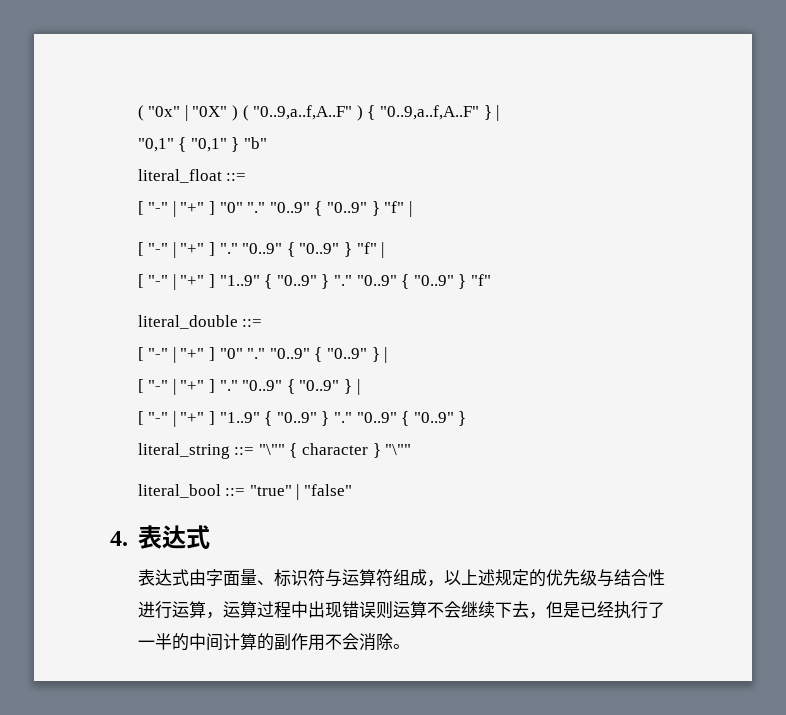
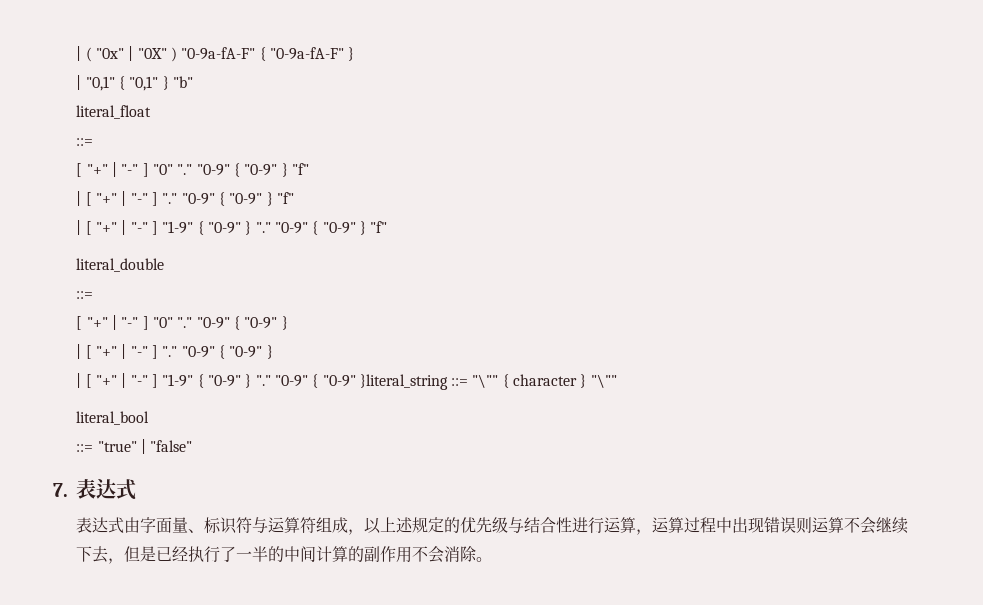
- ( "0x" | "0X" ) ( "0..9,a..f,A..F" ) { "0..9,a..f,A..F" } |
- "0,1" { "0,1" } "b"
+ | ( "0x" | "0X" ) "0-9a-fA-F" { "0-9a-fA-F" }
+ | "0,1" { "0,1" } "b"
- literal_float ::=
- [ "-" | "+" ] "0" "." "0..9" { "0..9" } "f" |
- [ "-" | "+" ] "." "0..9" { "0..9" } "f" |
- [ "-" | "+" ] "1..9" { "0..9" } "." "0..9" { "0..9" } "f"
+ literal_float
+ ::=
+ [ "+" | "-" ] "0" "." "0-9" { "0-9" } "f"
+ | [ "+" | "-" ] "." "0-9" { "0-9" } "f"
+ | [ "+" | "-" ] "1-9" { "0-9" } "." "0-9" { "0-9" } "f"
- literal_double ::=
- [ "-" | "+" ] "0" "." "0..9" { "0..9" } |
- [ "-" | "+" ] "." "0..9" { "0..9" } |
- [ "-" | "+" ] "1..9" { "0..9" } "." "0..9" { "0..9" }
- literal_string ::= "\"" { character } "\""
+ literal_double
+ ::=
+ [ "+" | "-" ] "0" "." "0-9" { "0-9" }
+ | [ "+" | "-" ] "." "0-9" { "0-9" }
+ | [ "+" | "-" ] "1-9" { "0-9" } "." "0-9" { "0-9" }literal_string ::= "\"" { character } "\""
- literal_bool ::= "true" | "false"
+ literal_bool
+ ::= "true" | "false"
- 4.表达式
+ 7.表达式

